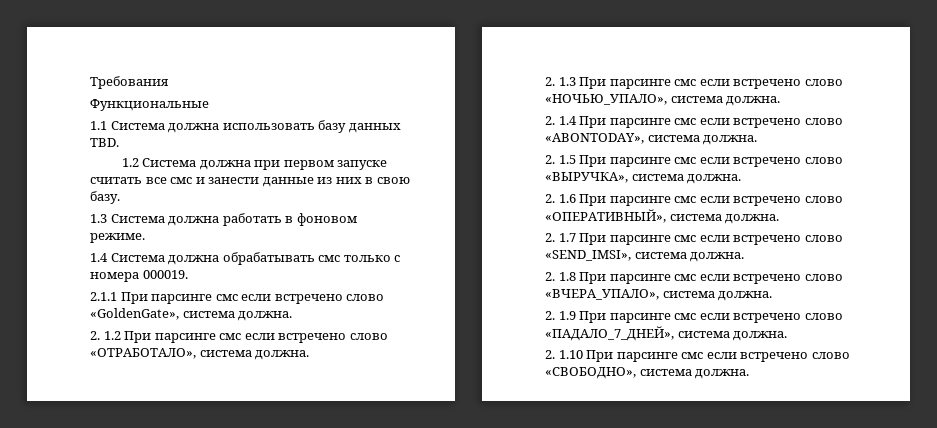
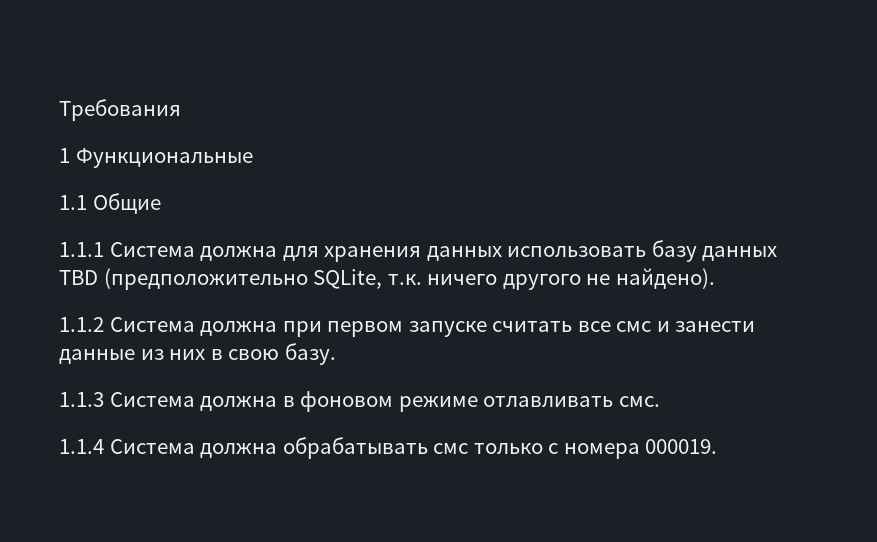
- Функциональные
+ 1 Функциональные
- 1.1 Система должна использовать базу данных TBD.
- 1.2 Система должна при первом запуске считать все смс и занести данные из них в свою базу.
+ 1.1 Общие
+ 1.1.1 Система должна для хранения данных использовать базу данных TBD (предположительно SQLite, т.к. ничего другого не найдено).
+ 1.1.2 Система должна при первом запуске считать все смс и занести данные из них в свою базу.
- 1.3 Система должна работать в фоновом режиме.
- 1.4 Система должна обрабатывать смс только с номера 000019.
+ 1.1.3 Система должна в фоновом режиме отлавливать смс.
+ 1.1.4 Система должна обрабатывать смс только с номера 000019.
- 2.1.1 При парсинге смс если встречено слово «GoldenGate», система должна.
- 2. 1.2 При парсинге смс если встречено слово «ОТРАБОТАЛО», система должна.
- 2. 1.3 При парсинге смс если встречено слово «НОЧЬЮ_УПАЛО», система должна.
- 2. 1.4 При парсинге смс если встречено слово «ABONTODAY», система должна.
- 2. 1.5 При парсинге смс если встречено слово «ВЫРУЧКА», система должна.
- 2. 1.6 При парсинге смс если встречено слово «ОПЕРАТИВНЫЙ», система должна.
- 2. 1.7 При парсинге смс если встречено слово «SEND_IMSI», система должна.
- 2. 1.8 При парсинге смс если встречено слово «ВЧЕРА_УПАЛО», система должна.
- 2. 1.9 При парсинге смс если встречено слово «ПАДАЛО_7_ДНЕЙ», система должна.
- 2. 1.10 При парсинге смс если встречено слово «СВОБОДНО», система должна.

